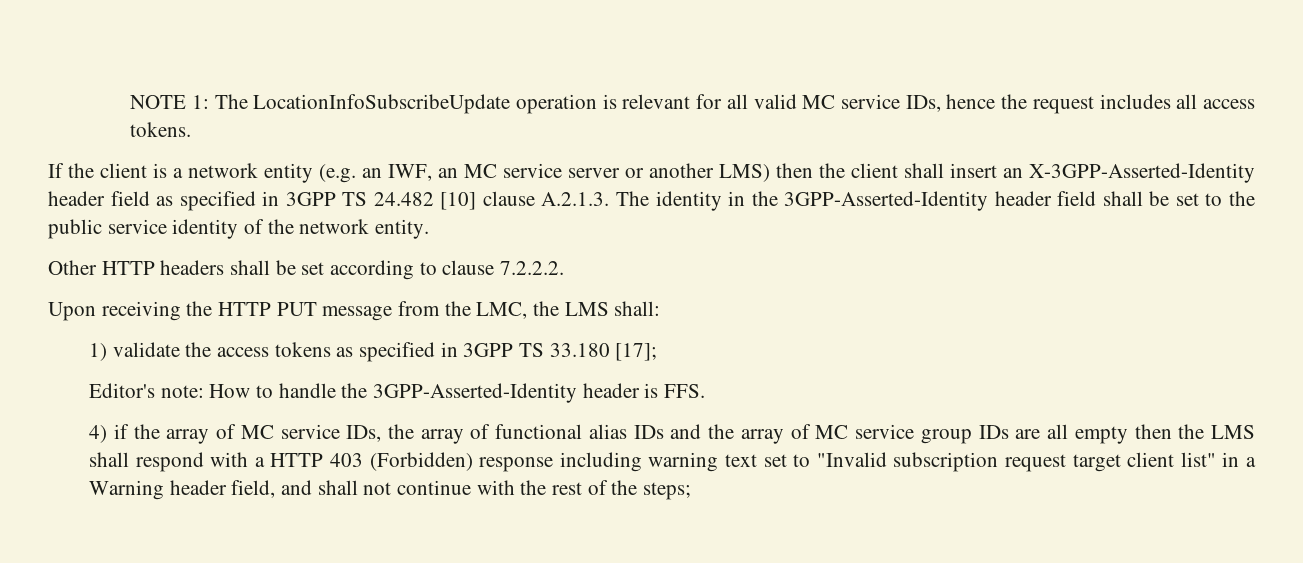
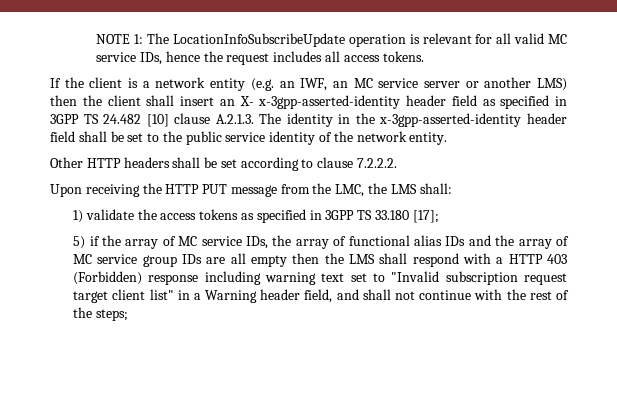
- If the client is a network entity (e.g. an IWF, an MC service server or another LMS) then the client shall insert an X-3GPP-Asserted-Identity header field as specified in 3GPP TS 24.482 [10] clause A.2.1.3. The identity in the 3GPP-Asserted-Identity header field shall be set to the public service identity of the network entity.
+ If the client is a network entity (e.g. an IWF, an MC service server or another LMS) then the client shall insert an X- x-3gpp-asserted-identity header field as specified in 3GPP TS 24.482 [10] clause A.2.1.3. The identity in the x-3gpp-asserted-identity header field shall be set to the public service identity of the network entity.
- Editor's note: How to handle the 3GPP-Asserted-Identity header is FFS.
- 4) if the array of MC service IDs, the array of functional alias IDs and the array of MC service group IDs are all empty then the LMS shall respond with a HTTP 403 (Forbidden) response including warning text set to "Invalid subscription request target client list" in a Warning header field, and shall not continue with the rest of the steps;
+ 5) if the array of MC service IDs, the array of functional alias IDs and the array of MC service group IDs are all empty then the LMS shall respond with a HTTP 403 (Forbidden) response including warning text set to "Invalid subscription request target client list" in a Warning header field, and shall not continue with the rest of the steps;

